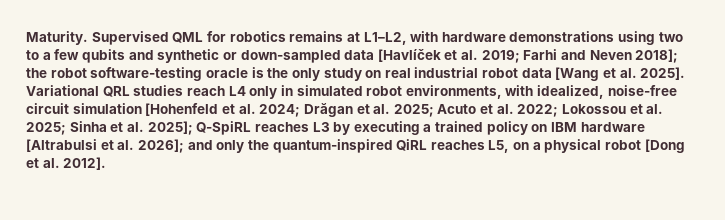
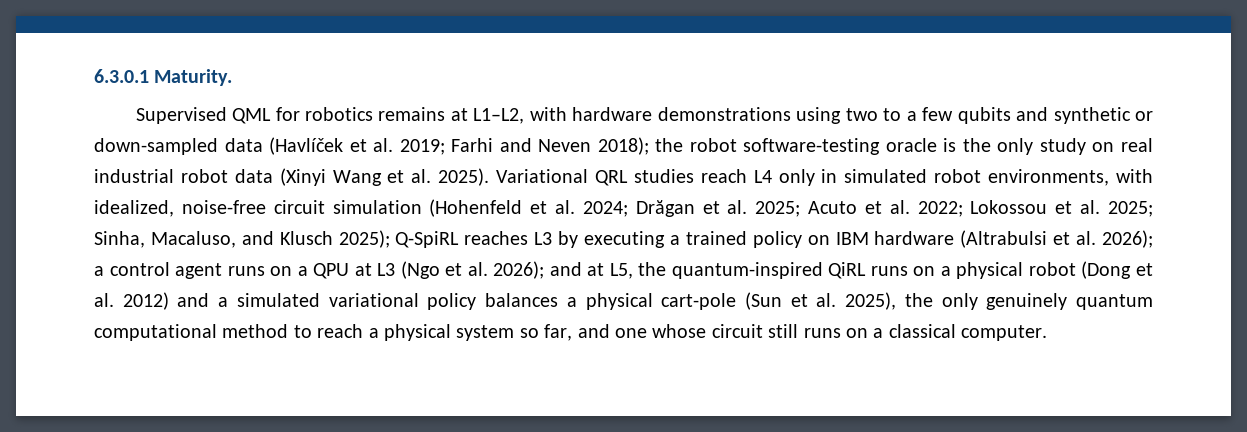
- Maturity. Supervised QML for robotics remains at L1–L2, with hardware demonstrations using two to a few qubits and synthetic or down-sampled data [Havlíček et al. 2019; Farhi and Neven 2018]; the robot software-testing oracle is the only study on real industrial robot data [Wang et al. 2025].
+ 6.3.0.1 Maturity.
+ Supervised QML for robotics remains at L1–L2, with hardware demonstrations using two to a few qubits and synthetic or down-sampled data (Havlíček et al. 2019; Farhi and Neven 2018); the robot software-testing oracle is the only study on real industrial robot data (Xinyi Wang et al. 2025).
- Variational QRL studies reach L4 only in simulated robot environments, with idealized, noise-free circuit simulation [Hohenfeld et al. 2024; Drăgan et al. 2025; Acuto et al. 2022; Lokossou et al. 2025; Sinha et al. 2025]; Q-SpiRL reaches L3 by executing a trained policy on IBM hardware [Altrabulsi et al. 2026]; and only the quantum-inspired QiRL reaches L5, on a physical robot [Dong et al. 2012].
+ Variational QRL studies reach L4 only in simulated robot environments, with idealized, noise-free circuit simulation (Hohenfeld et al. 2024; Drăgan et al. 2025; Acuto et al. 2022; Lokossou et al. 2025; Sinha, Macaluso, and Klusch 2025); Q-SpiRL reaches L3 by executing a trained policy on IBM hardware (Altrabulsi et al. 2026); a control agent runs on a QPU at L3 (Ngo et al. 2026); and at L5, the quantum-inspired QiRL runs on a physical robot (Dong et al. 2012) and a simulated variational policy balances a physical cart-pole (Sun et al. 2025), the only genuinely quantum computational method to reach a physical system so far, and one whose circuit still runs on a classical computer.

